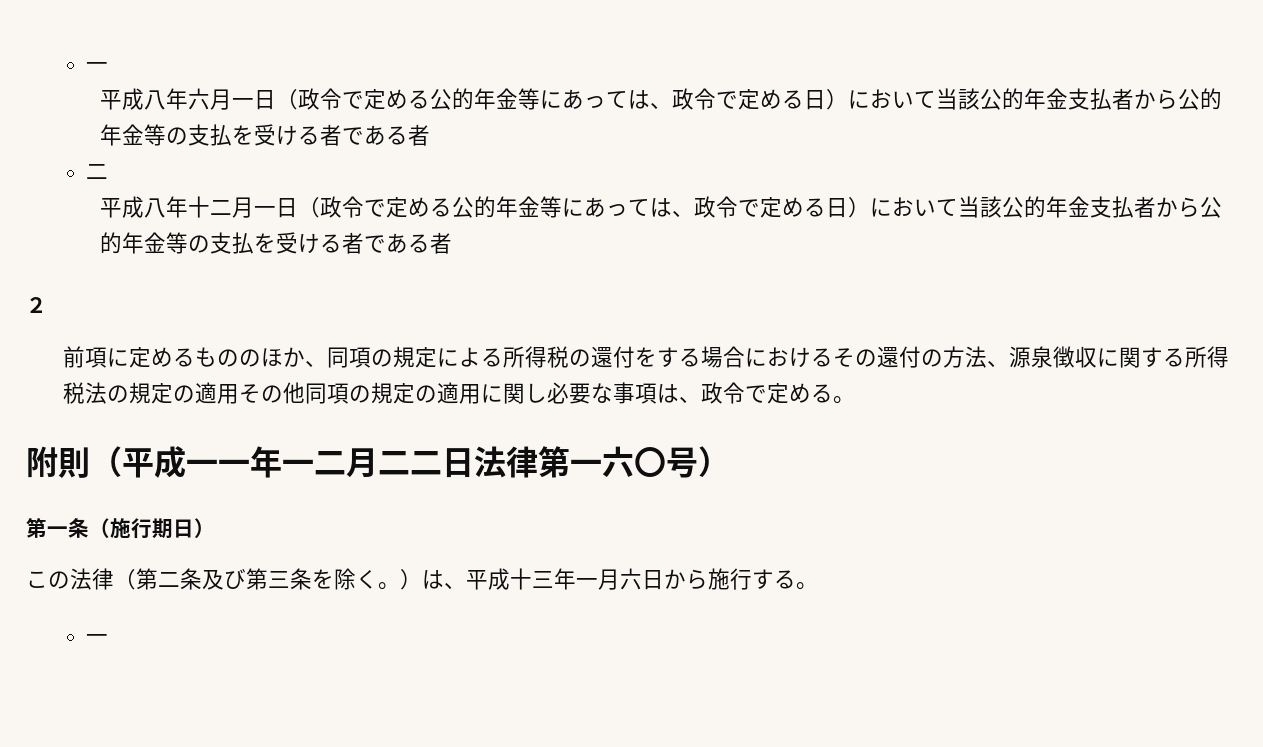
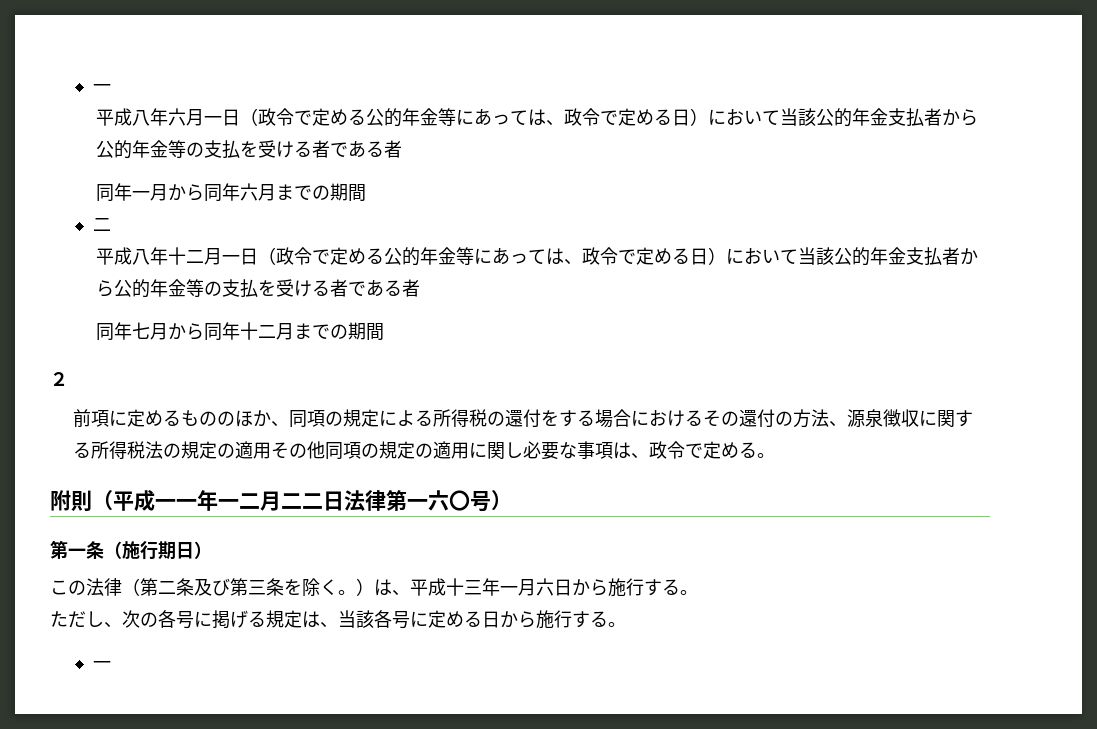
+ 同年一月から同年六月までの期間
+ 同年七月から同年十二月までの期間
+ ただし、次の各号に掲げる規定は、当該各号に定める日から施行する。

